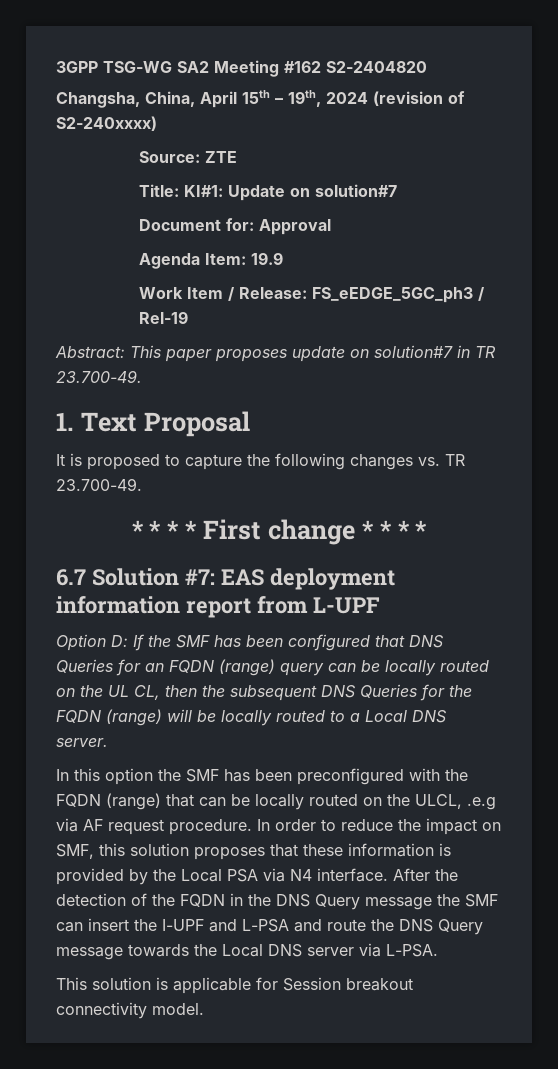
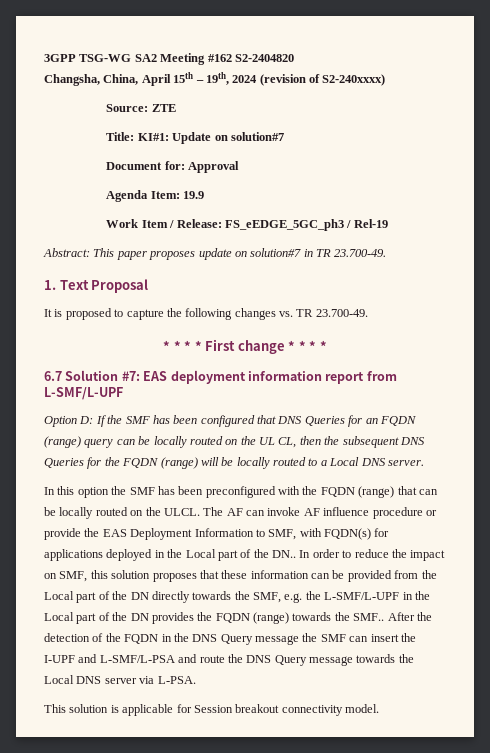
- 6.7 Solution #7: EAS deployment information report from L-UPF
+ 6.7 Solution #7: EAS deployment information report from L-SMF/L-UPF
- In this option the SMF has been preconfigured with the FQDN (range) that can be locally routed on the ULCL, .e.g via AF request procedure.
+ In this option the SMF has been preconfigured with the FQDN (range) that can be locally routed on the ULCL. The AF can invoke AF influence procedure or provide the EAS Deployment Information to SMF, with FQDN(s) for applications deployed in the Local part of the DN..
- In order to reduce the impact on SMF, this solution proposes that these information is provided by the Local PSA via N4 interface.
+ In order to reduce the impact on SMF, this solution proposes that these information can be provided from the Local part of the DN directly towards the SMF, e.g. the L-SMF/L-UPF in the Local part of the DN provides the FQDN (range) towards the SMF..
- After the detection of the FQDN in the DNS Query message the SMF can insert the I-UPF and L-PSA and route the DNS Query message towards the Local DNS server via L-PSA.
+ After the detection of the FQDN in the DNS Query message the SMF can insert the I-UPF and L-SMF/L-PSA and route the DNS Query message towards the Local DNS server via L-PSA.

